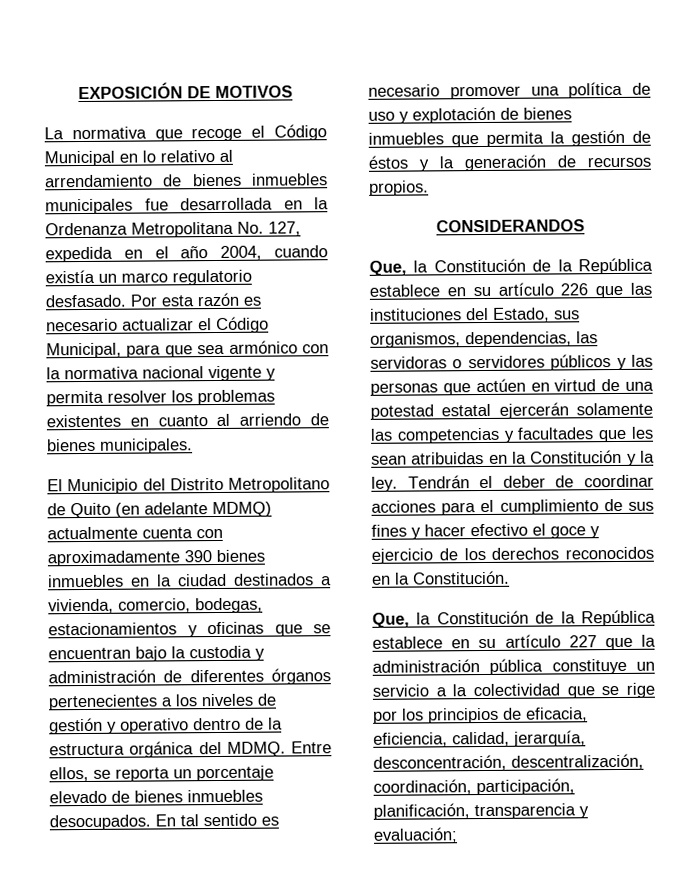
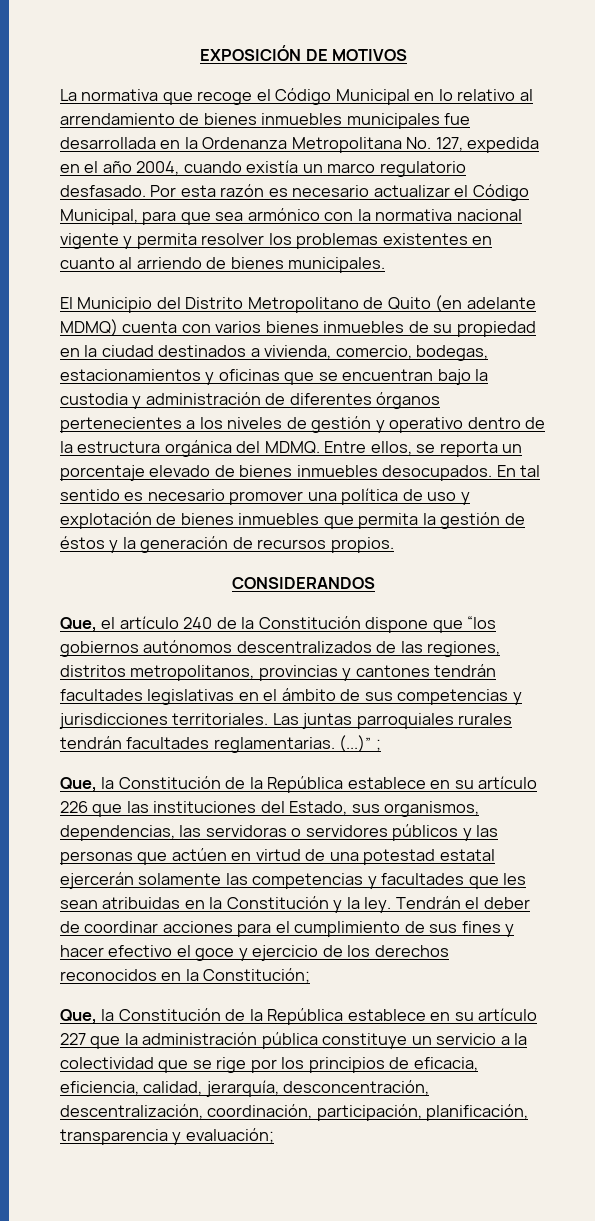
- El Municipio del Distrito Metropolitano de Quito (en adelante MDMQ) actualmente cuenta con aproximadamente 390 bienes inmuebles en la ciudad destinados a vivienda, comercio, bodegas, estacionamientos y oficinas que se encuentran bajo la custodia y administración de diferentes órganos pertenecientes a los niveles de gestión y operativo dentro de la estructura orgánica del MDMQ.
+ El Municipio del Distrito Metropolitano de Quito (en adelante MDMQ) cuenta con varios bienes inmuebles de su propiedad en la ciudad destinados a vivienda, comercio, bodegas, estacionamientos y oficinas que se encuentran bajo la custodia y administración de diferentes órganos pertenecientes a los niveles de gestión y operativo dentro de la estructura orgánica del MDMQ.
+ Que, el artículo 240 de la Constitución dispone que “los gobiernos autónomos descentralizados de las regiones, distritos metropolitanos, provincias y cantones tendrán facultades legislativas en el ámbito de sus competencias y jurisdicciones territoriales. Las juntas parroquiales rurales tendrán facultades reglamentarias. (...)” ;
- Tendrán el deber de coordinar acciones para el cumplimiento de sus fines y hacer efectivo el goce y ejercicio de los derechos reconocidos en la Constitución.
+ Tendrán el deber de coordinar acciones para el cumplimiento de sus fines y hacer efectivo el goce y ejercicio de los derechos reconocidos en la Constitución;

